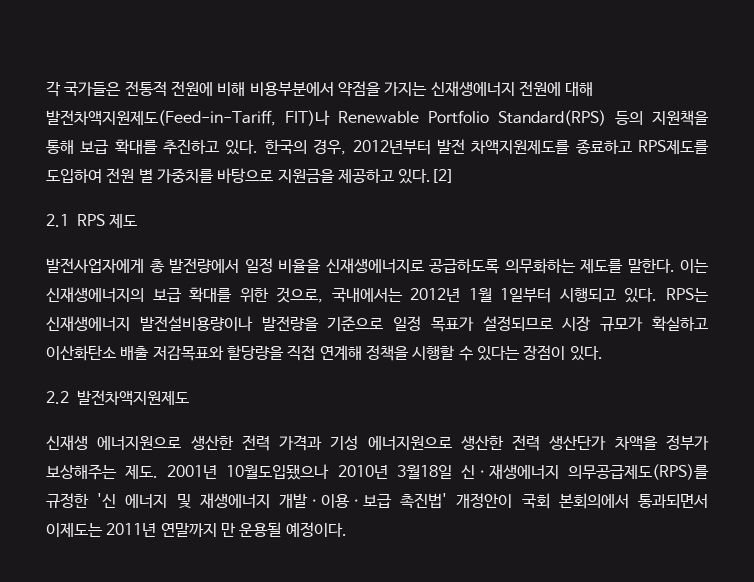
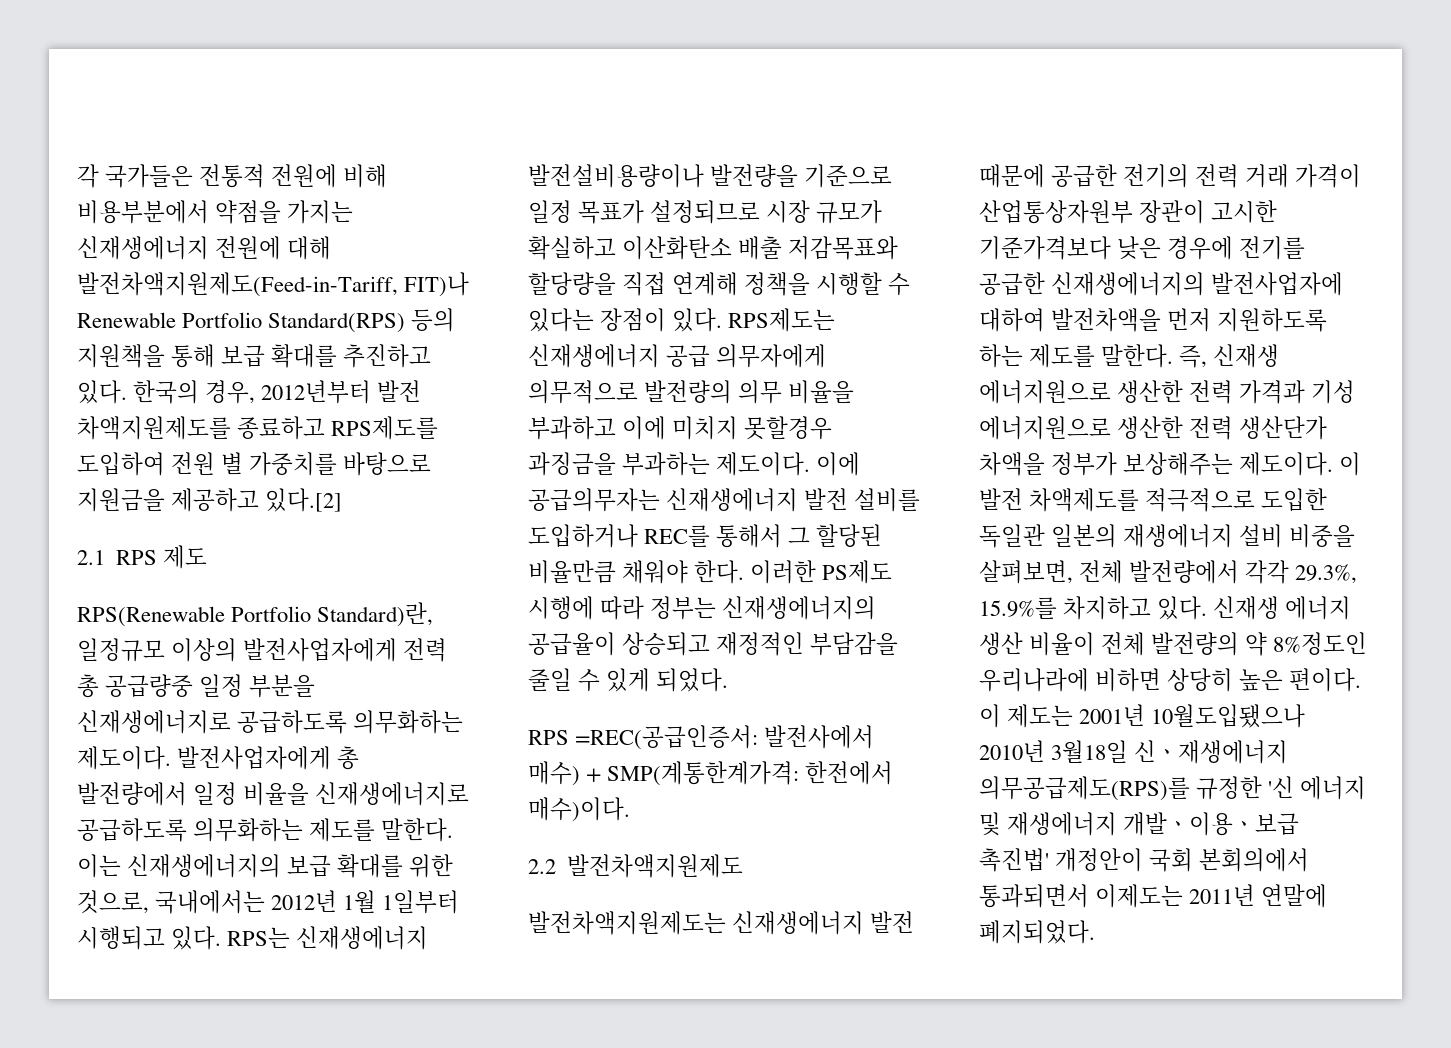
+ RPS(Renewable Portfolio Standard)란, 일정규모 이상의 발전사업자에게 전력 총 공급량중 일정 부분을 신재생에너지로 공급하도록 의무화하는 제도이다.
- RPS는 신재생에너지 발전설비용량이나 발전량을 기준으로 일정 목표가 설정되므로 시장 규모가 확실하고 이산화탄소 배출 저감목표와 할당량을 직접 연계해 정책을 시행할 수 있다는 장점이 있다.
+ RPS는 신재생에너지 발전설비용량이나 발전량을 기준으로 일정 목표가 설정되므로 시장 규모가 확실하고 이산화탄소 배출 저감목표와 할당량을 직접 연계해 정책을 시행할 수 있다는 장점이 있다. RPS제도는 신재생에너지 공급 의무자에게 의무적으로 발전량의 의무 비율을 부과하고 이에 미치지 못할경우 과징금을 부과하는 제도이다. 이에 공급의무자는 신재생에너지 발전 설비를 도입하거나 REC를 통해서 그 할당된 비율만큼 채워야 한다. 이러한 PS제도 시행에 따라 정부는 신재생에너지의 공급율이 상승되고 재정적인 부담감을 줄일 수 있게 되었다.
+ RPS =REC(공급인증서: 발전사에서 매수) + SMP(계통한계가격: 한전에서 매수)이다.
  2.2 발전차액지원제도
- 신재생 에너지원으로 생산한 전력 가격과 기성 에너지원으로 생산한 전력 생산단가 차액을 정부가 보상해주는 제도. 2001년 10월도입됐으나 2010년 3월18일 신ㆍ재생에너지 의무공급제도(RPS)를 규정한 '신 에너지 및 재생에너지 개발ㆍ이용ㆍ보급 촉진법' 개정안이 국회 본회의에서 통과되면서 이제도는 2011년 연말까지 만 운용될 예정이다.
+ 발전차액지원제도는 신재생에너지 발전 때문에 공급한 전기의 전력 거래 가격이 산업통상자원부 장관이 고시한 기준가격보다 낮은 경우에 전기를 공급한 신재생에너지의 발전사업자에 대하여 발전차액을 먼저 지원하도록 하는 제도를 말한다. 즉, 신재생 에너지원으로 생산한 전력 가격과 기성 에너지원으로 생산한 전력 생산단가 차액을 정부가 보상해주는 제도이다. 이 발전 차액제도를 적극적으로 도입한 독일관 일본의 재생에너지 설비 비중을 살펴보면, 전체 발전량에서 각각 29.3%, 15.9%를 차지하고 있다. 신재생 에너지 생산 비율이 전체 발전량의 약 8%정도인 우리나라에 비하면 상당히 높은 편이다. 이 제도는 2001년 10월도입됐으나 2010년 3월18일 신ㆍ재생에너지 의무공급제도(RPS)를 규정한 '신 에너지 및 재생에너지 개발ㆍ이용ㆍ보급 촉진법' 개정안이 국회 본회의에서 통과되면서 이제도는 2011년 연말에 폐지되었다.

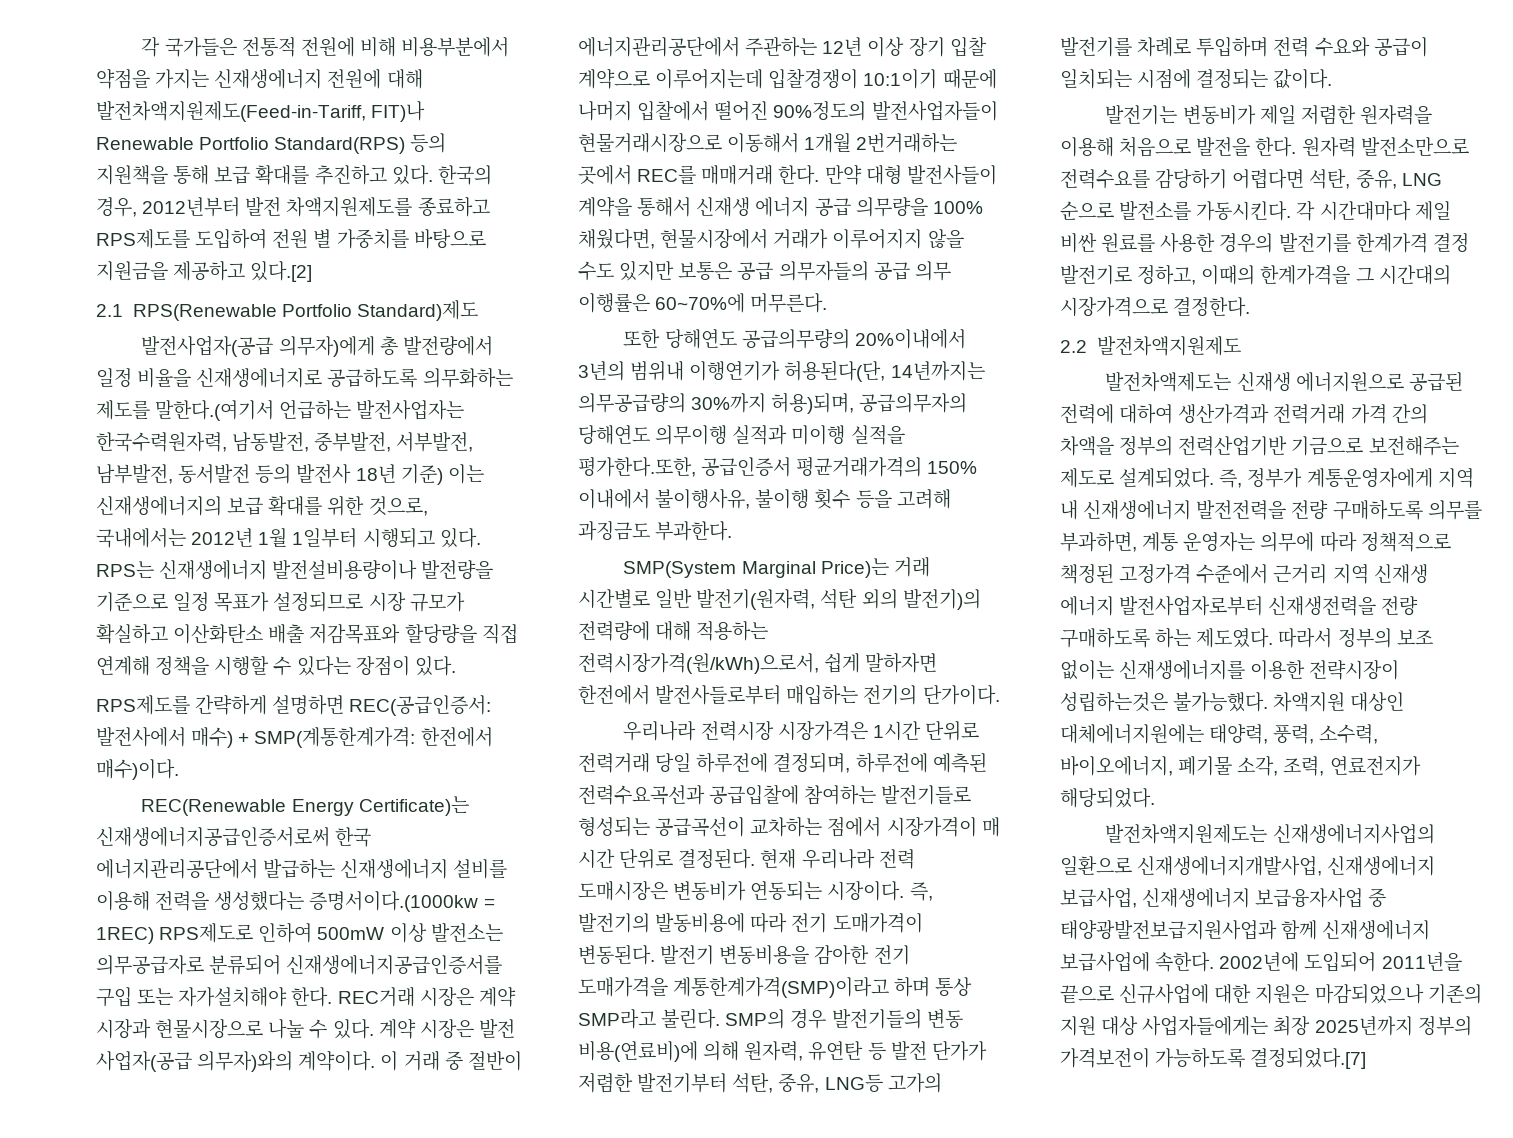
- 2.1 RPS 제도
- RPS(Renewable Portfolio Standard)란, 일정규모 이상의 발전사업자에게 전력 총 공급량중 일정 부분을 신재생에너지로 공급하도록 의무화하는 제도이다. 발전사업자에게 총 발전량에서 일정 비율을 신재생에너지로 공급하도록 의무화하는 제도를 말한다. 이는 신재생에너지의 보급 확대를 위한 것으로, 국내에서는 2012년 1월 1일부터 시행되고 있다.
+ 2.1 RPS(Renewable Portfolio Standard)제도
+ 발전사업자(공급 의무자)에게 총 발전량에서 일정 비율을 신재생에너지로 공급하도록 의무화하는 제도를 말한다.(여기서 언급하는 발전사업자는 한국수력원자력, 남동발전, 중부발전, 서부발전, 남부발전, 동서발전 등의 발전사 18년 기준) 이는 신재생에너지의 보급 확대를 위한 것으로, 국내에서는 2012년 1월 1일부터 시행되고 있다.
- RPS는 신재생에너지 발전설비용량이나 발전량을 기준으로 일정 목표가 설정되므로 시장 규모가 확실하고 이산화탄소 배출 저감목표와 할당량을 직접 연계해 정책을 시행할 수 있다는 장점이 있다. RPS제도는 신재생에너지 공급 의무자에게 의무적으로 발전량의 의무 비율을 부과하고 이에 미치지 못할경우 과징금을 부과하는 제도이다. 이에 공급의무자는 신재생에너지 발전 설비를 도입하거나 REC를 통해서 그 할당된 비율만큼 채워야 한다. 이러한 PS제도 시행에 따라 정부는 신재생에너지의 공급율이 상승되고 재정적인 부담감을 줄일 수 있게 되었다.
- RPS =REC(공급인증서: 발전사에서 매수) + SMP(계통한계가격: 한전에서 매수)이다.
+ RPS는 신재생에너지 발전설비용량이나 발전량을 기준으로 일정 목표가 설정되므로 시장 규모가 확실하고 이산화탄소 배출 저감목표와 할당량을 직접 연계해 정책을 시행할 수 있다는 장점이 있다.
+ RPS제도를 간략하게 설명하면 REC(공급인증서: 발전사에서 매수) + SMP(계통한계가격: 한전에서 매수)이다.
+ REC(Renewable Energy Certificate)는 신재생에너지공급인증서로써 한국 에너지관리공단에서 발급하는 신재생에너지 설비를 이용해 전력을 생성했다는 증명서이다.(1000kw = 1REC) RPS제도로 인하여 500mW 이상 발전소는 의무공급자로 분류되어 신재생에너지공급인증서를 구입 또는 자가설치해야 한다. REC거래 시장은 계약 시장과 현물시장으로 나눌 수 있다. 계약 시장은 발전 사업자(공급 의무자)와의 계약이다. 이 거래 중 절반이 에너지관리공단에서 주관하는 12년 이상 장기 입찰 계약으로 이루어지는데 입찰경쟁이 10:1이기 때문에 나머지 입찰에서 떨어진 90%정도의 발전사업자들이 현물거래시장으로 이동해서 1개월 2번거래하는 곳에서 REC를 매매거래 한다. 만약 대형 발전사들이 계약을 통해서 신재생 에너지 공급 의무량을 100% 채웠다면, 현물시장에서 거래가 이루어지지 않을 수도 있지만 보통은 공급 의무자들의 공급 의무 이행률은 60~70%에 머무른다.
+ 또한 당해연도 공급의무량의 20%이내에서 3년의 범위내 이행연기가 허용된다(단, 14년까지는 의무공급량의 30%까지 허용)되며, 공급의무자의 당해연도 의무이행 실적과 미이행 실적을 평가한다.또한, 공급인증서 평균거래가격의 150% 이내에서 불이행사유, 불이행 횟수 등을 고려해 과징금도 부과한다.
+ SMP(System Marginal Price)는 거래 시간별로 일반 발전기(원자력, 석탄 외의 발전기)의 전력량에 대해 적용하는 전력시장가격(원/kWh)으로서, 쉽게 말하자면 한전에서 발전사들로부터 매입하는 전기의 단가이다.
+ 우리나라 전력시장 시장가격은 1시간 단위로 전력거래 당일 하루전에 결정되며, 하루전에 예측된 전력수요곡선과 공급입찰에 참여하는 발전기들로 형성되는 공급곡선이 교차하는 점에서 시장가격이 매 시간 단위로 결정된다. 현재 우리나라 전력 도매시장은 변동비가 연동되는 시장이다. 즉, 발전기의 발동비용에 따라 전기 도매가격이 변동된다. 발전기 변동비용을 감아한 전기 도매가격을 계통한계가격(SMP)이라고 하며 통상 SMP라고 불린다. SMP의 경우 발전기들의 변동 비용(연료비)에 의해 원자력, 유연탄 등 발전 단가가 저렴한 발전기부터 석탄, 중유, LNG등 고가의 발전기를 차례로 투입하며 전력 수요와 공급이 일치되는 시점에 결정되는 값이다.
+ 발전기는 변동비가 제일 저렴한 원자력을 이용해 처음으로 발전을 한다. 원자력 발전소만으로 전력수요를 감당하기 어렵다면 석탄, 중유, LNG 순으로 발전소를 가동시킨다. 각 시간대마다 제일 비싼 원료를 사용한 경우의 발전기를 한계가격 결정 발전기로 정하고, 이때의 한계가격을 그 시간대의 시장가격으로 결정한다.
  2.2 발전차액지원제도
- 발전차액지원제도는 신재생에너지 발전 때문에 공급한 전기의 전력 거래 가격이 산업통상자원부 장관이 고시한 기준가격보다 낮은 경우에 전기를 공급한 신재생에너지의 발전사업자에 대하여 발전차액을 먼저 지원하도록 하는 제도를 말한다. 즉, 신재생 에너지원으로 생산한 전력 가격과 기성 에너지원으로 생산한 전력 생산단가 차액을 정부가 보상해주는 제도이다. 이 발전 차액제도를 적극적으로 도입한 독일관 일본의 재생에너지 설비 비중을 살펴보면, 전체 발전량에서 각각 29.3%, 15.9%를 차지하고 있다. 신재생 에너지 생산 비율이 전체 발전량의 약 8%정도인 우리나라에 비하면 상당히 높은 편이다. 이 제도는 2001년 10월도입됐으나 2010년 3월18일 신ㆍ재생에너지 의무공급제도(RPS)를 규정한 '신 에너지 및 재생에너지 개발ㆍ이용ㆍ보급 촉진법' 개정안이 국회 본회의에서 통과되면서 이제도는 2011년 연말에 폐지되었다.
+ 발전차액제도는 신재생 에너지원으로 공급된 전력에 대하여 생산가격과 전력거래 가격 간의 차액을 정부의 전력산업기반 기금으로 보전해주는 제도로 설계되었다. 즉, 정부가 계통운영자에게 지역 내 신재생에너지 발전전력을 전량 구매하도록 의무를 부과하면, 계통 운영자는 의무에 따라 정책적으로 책정된 고정가격 수준에서 근거리 지역 신재생 에너지 발전사업자로부터 신재생전력을 전량 구매하도록 하는 제도였다. 따라서 정부의 보조 없이는 신재생에너지를 이용한 전략시장이 성립하는것은 불가능했다. 차액지원 대상인 대체에너지원에는 태양력, 풍력, 소수력, 바이오에너지, 폐기물 소각, 조력, 연료전지가 해당되었다.
+ 발전차액지원제도는 신재생에너지사업의 일환으로 신재생에너지개발사업, 신재생에너지 보급사업, 신재생에너지 보급융자사업 중 태양광발전보급지원사업과 함께 신재생에너지 보급사업에 속한다. 2002년에 도입되어 2011년을 끝으로 신규사업에 대한 지원은 마감되었으나 기존의 지원 대상 사업자들에게는 최장 2025년까지 정부의 가격보전이 가능하도록 결정되었다.[7]

